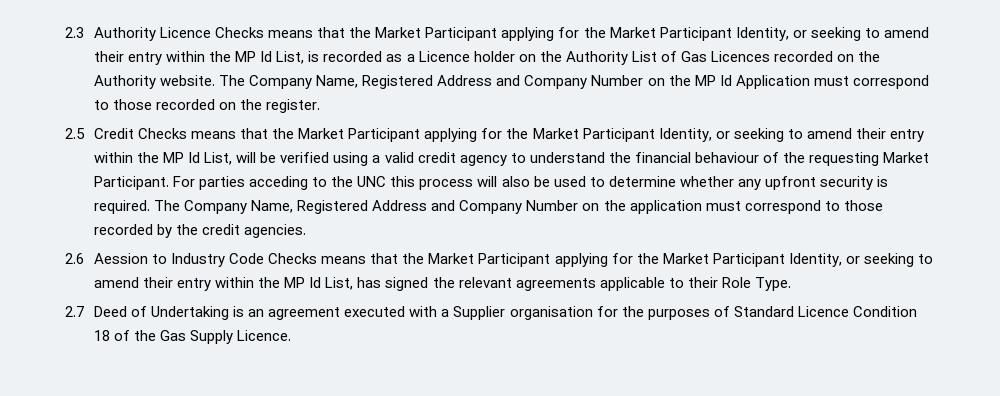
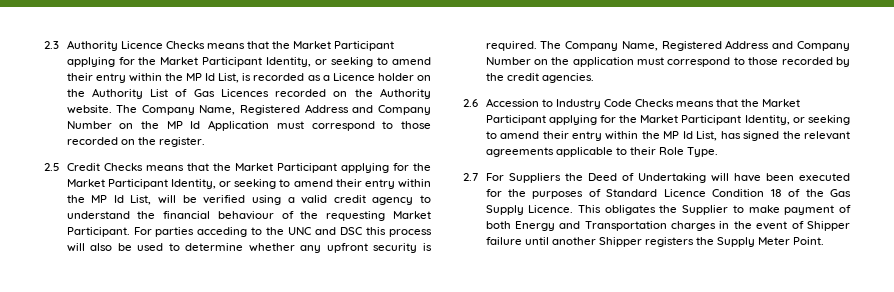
- For parties acceding to the UNC this process will also be used to determine whether any upfront security is required.
+ For parties acceding to the UNC and DSC this process will also be used to determine whether any upfront security is required.
- 2.6 Aession to Industry Code Checks means that the Market Participant applying for the Market Participant Identity, or seeking to amend their entry within the MP Id List, has signed the relevant agreements applicable to their Role Type.
+ 2.6 Accession to Industry Code Checks means that the Market Participant applying for the Market Participant Identity, or seeking to amend their entry within the MP Id List, has signed the relevant agreements applicable to their Role Type.
- 2.7 Deed of Undertaking is an agreement executed with a Supplier organisation for the purposes of Standard Licence Condition 18 of the Gas Supply Licence.
+ 2.7 For Suppliers the Deed of Undertaking will have been executed for the purposes of Standard Licence Condition 18 of the Gas Supply Licence.
+ This obligates the Supplier to make payment of both Energy and Transportation charges in the event of Shipper failure until another Shipper registers the Supply Meter Point.

